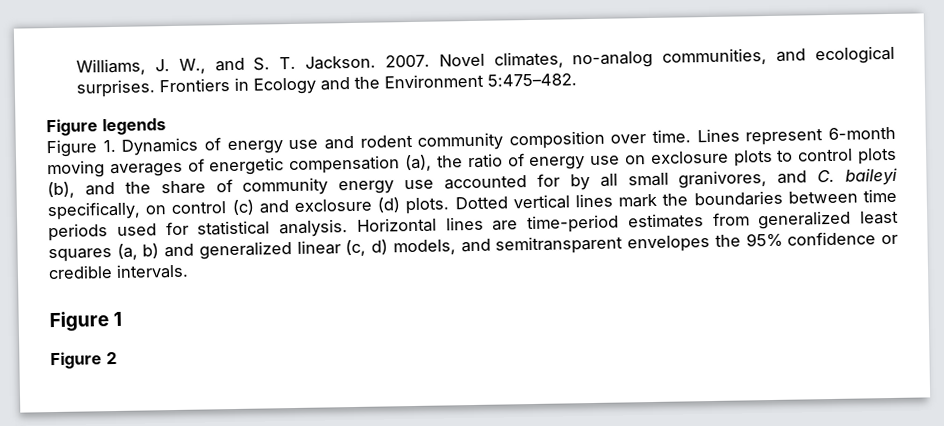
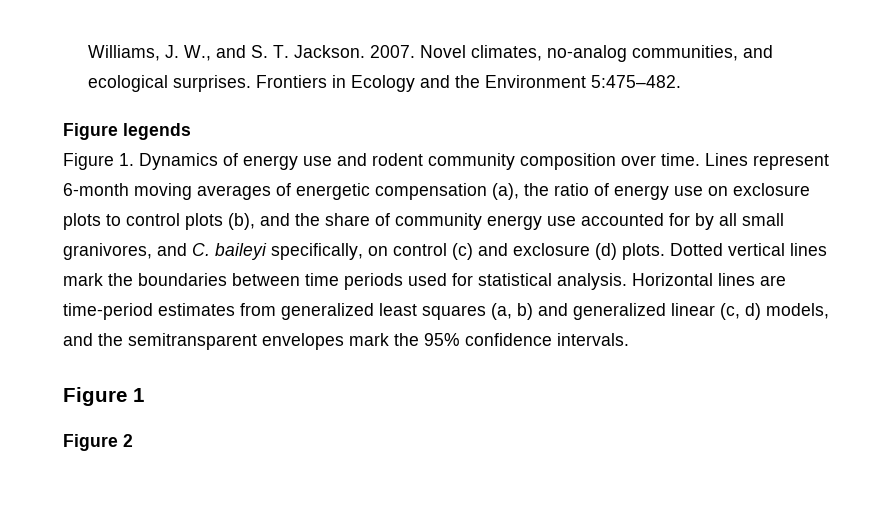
- Horizontal lines are time-period estimates from generalized least squares (a, b) and generalized linear (c, d) models, and semitransparent envelopes the 95% confidence or credible intervals.
+ Horizontal lines are time-period estimates from generalized least squares (a, b) and generalized linear (c, d) models, and the semitransparent envelopes mark the 95% confidence intervals.

